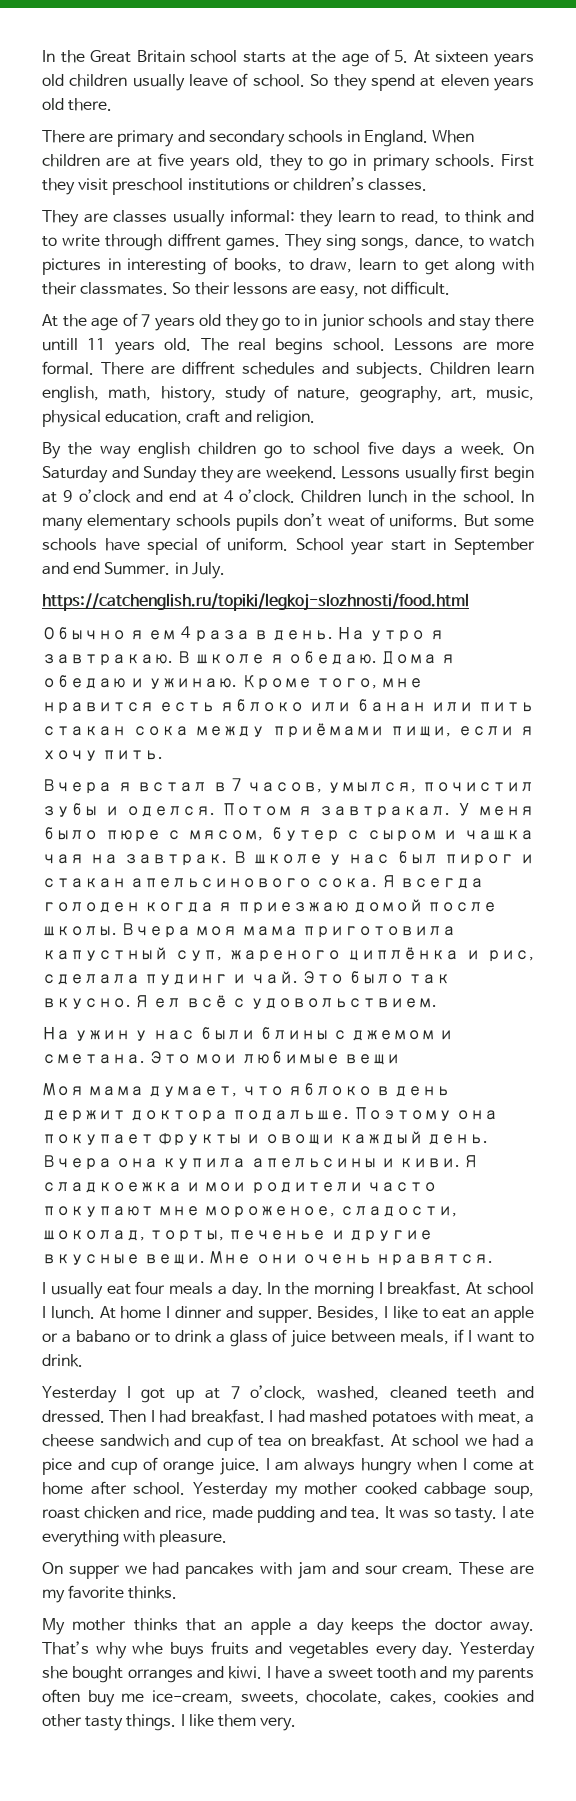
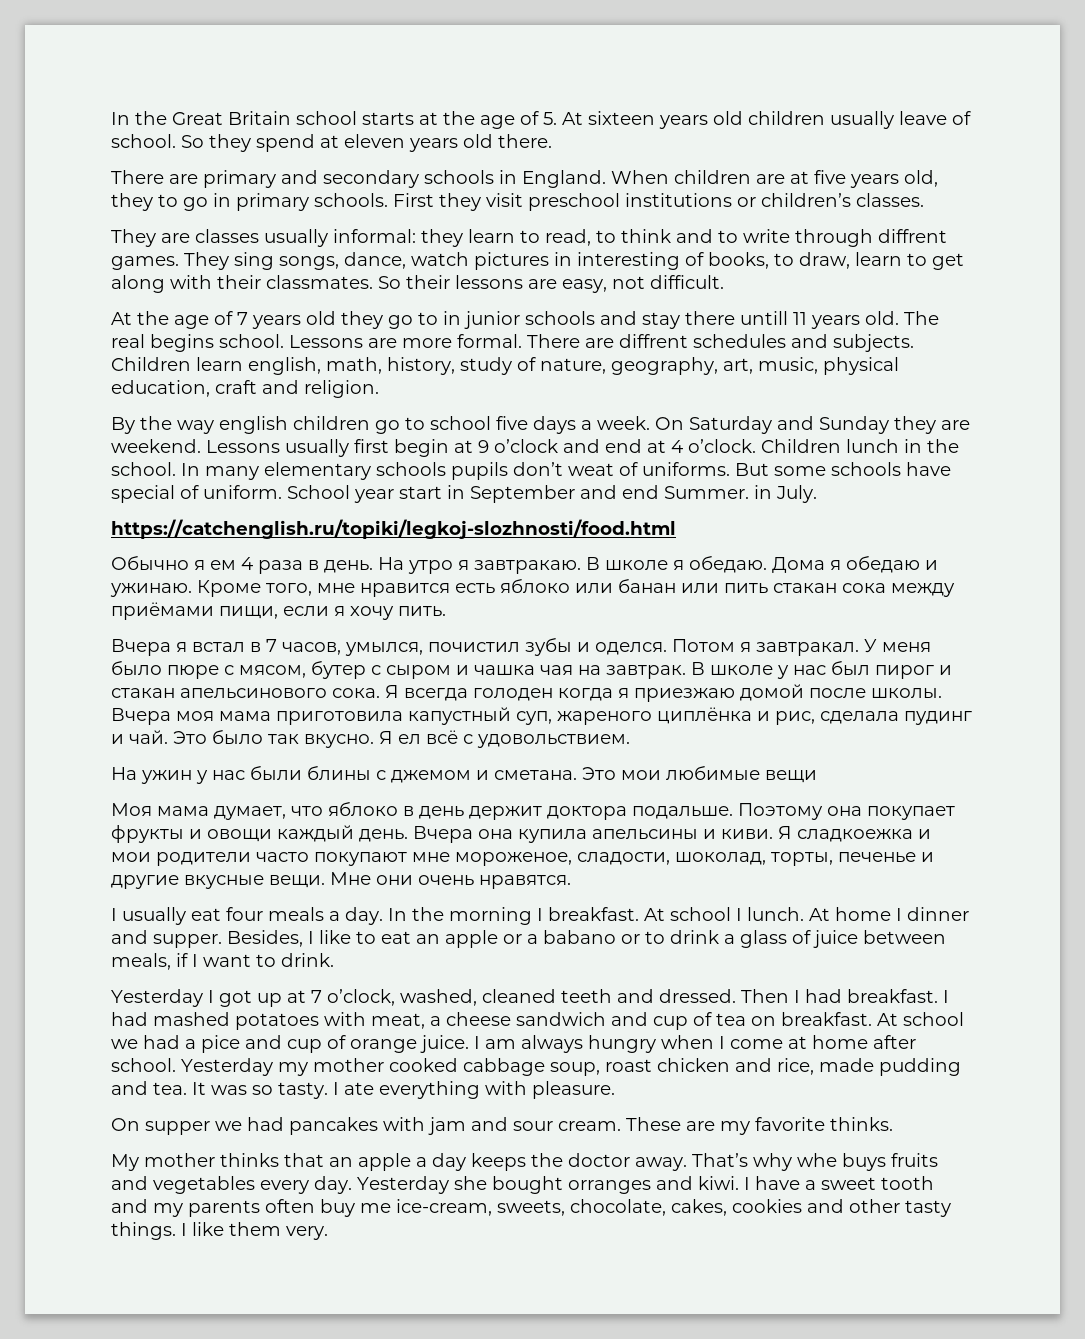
- They sing songs, dance, to watch pictures in interesting of books, to draw, learn to get along with their classmates.
+ They sing songs, dance, watch pictures in interesting of books, to draw, learn to get along with their classmates.

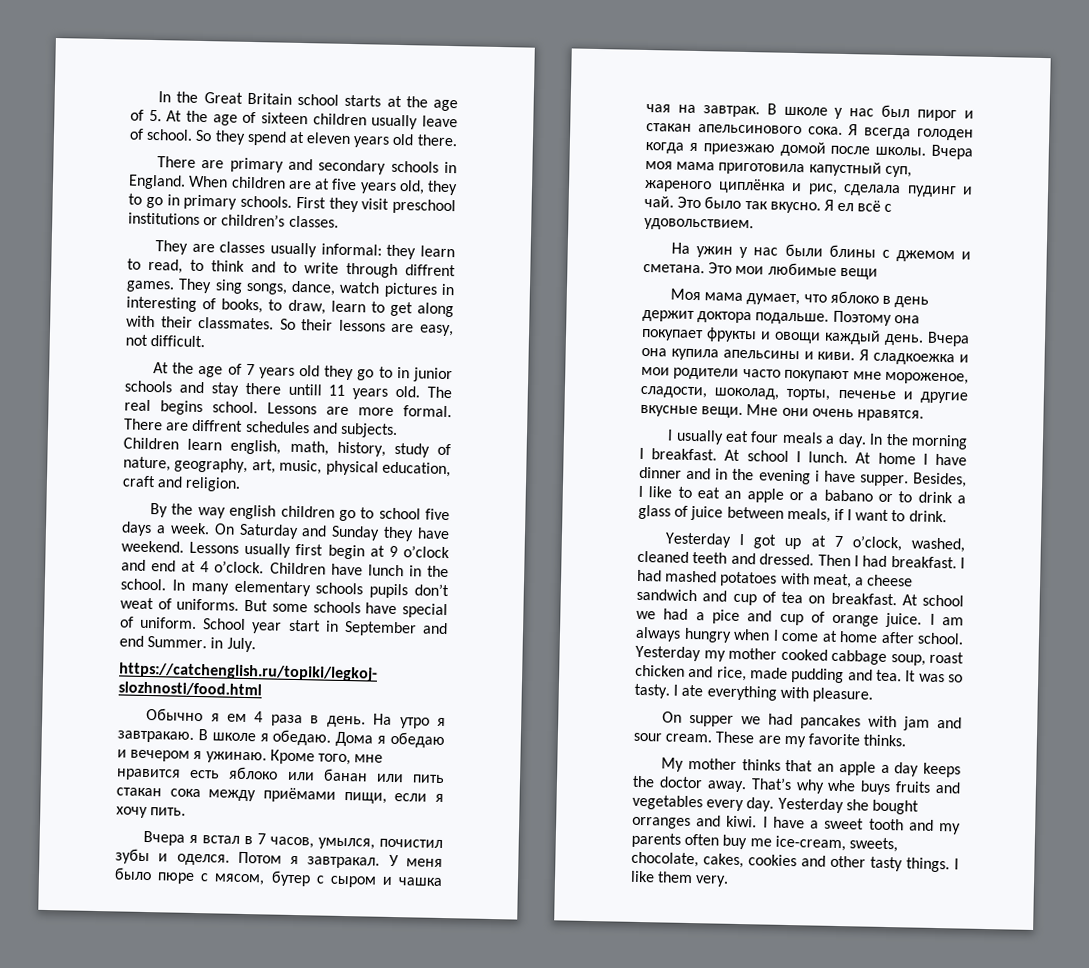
- In the Great Britain school starts at the age of 5. At sixteen years old children usually leave of school.
+ In the Great Britain school starts at the age of 5. At the age of sixteen children usually leave of school.
- On Saturday and Sunday they are weekend.
+ On Saturday and Sunday they have weekend.
- Children lunch in the school.
+ Children have lunch in the school.
- Дома я обедаю и ужинаю.
+ Дома я обедаю и вечером я ужинаю.
- At home I dinner and supper.
+ At home I have dinner and in the evening i have supper.

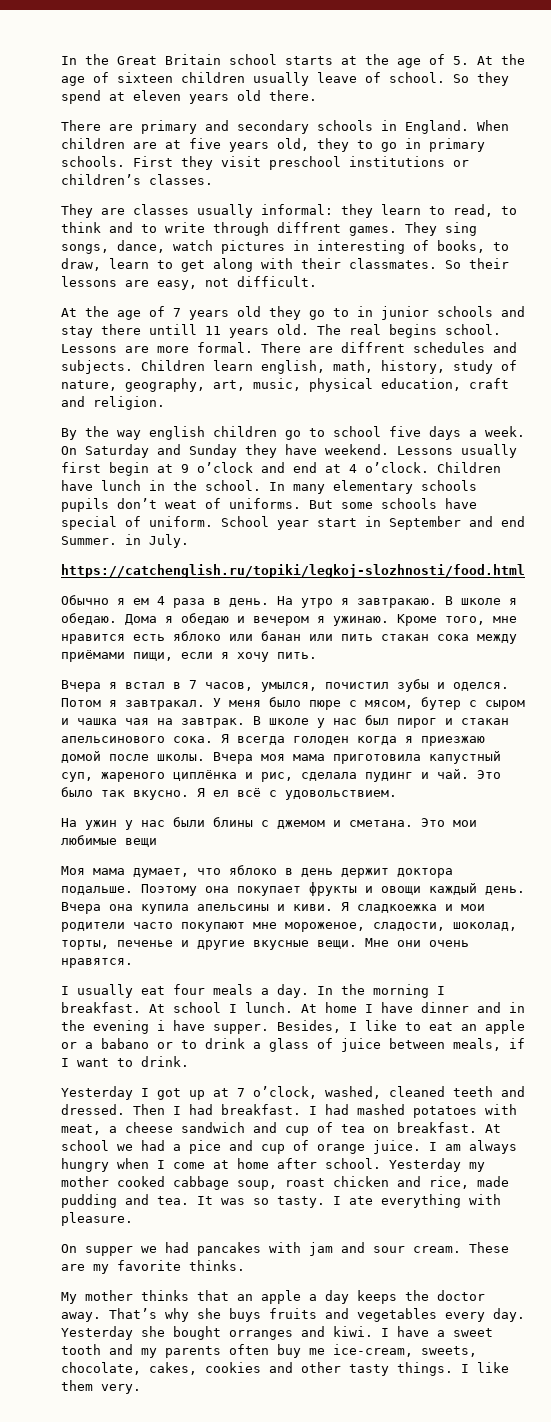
- That’s why whe buys fruits and vegetables every day.
+ That’s why she buys fruits and vegetables every day.

